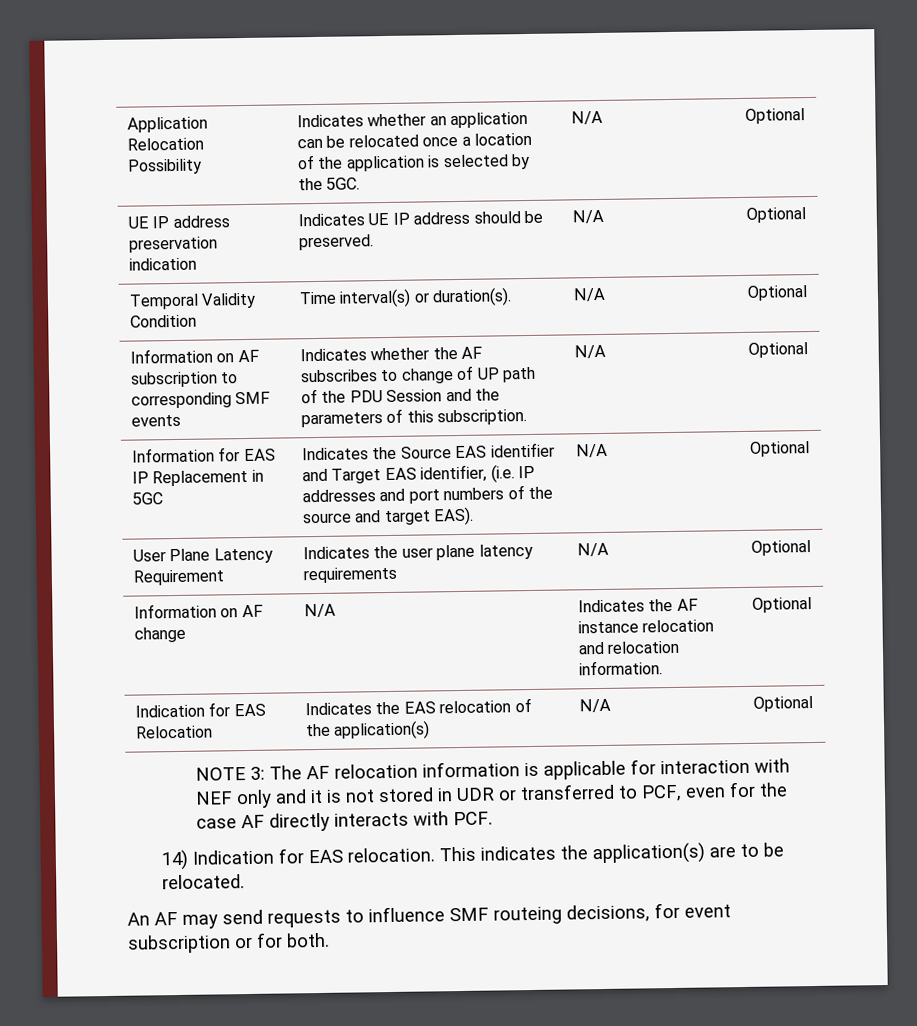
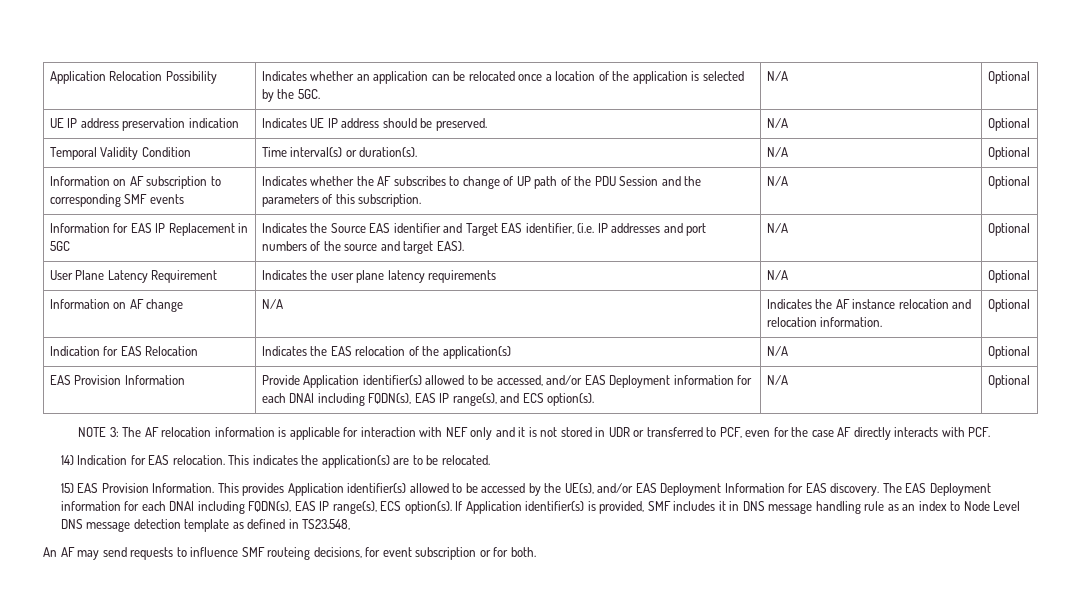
+ EAS Provision Information | Provide Application identifier(s) allowed to be accessed, and/or EAS Deployment information for each DNAI including FQDN(s), EAS IP range(s), and ECS option(s). | N/A | Optional
+ 15) EAS Provision Information. This provides Application identifier(s) allowed to be accessed by the UE(s), and/or EAS Deployment Information for EAS discovery. The EAS Deployment information for each DNAI including FQDN(s), EAS IP range(s), ECS option(s). If Application identifier(s) is provided, SMF includes it in DNS message handling rule as an index to Node Level DNS message detection template as defined in TS23.548,

